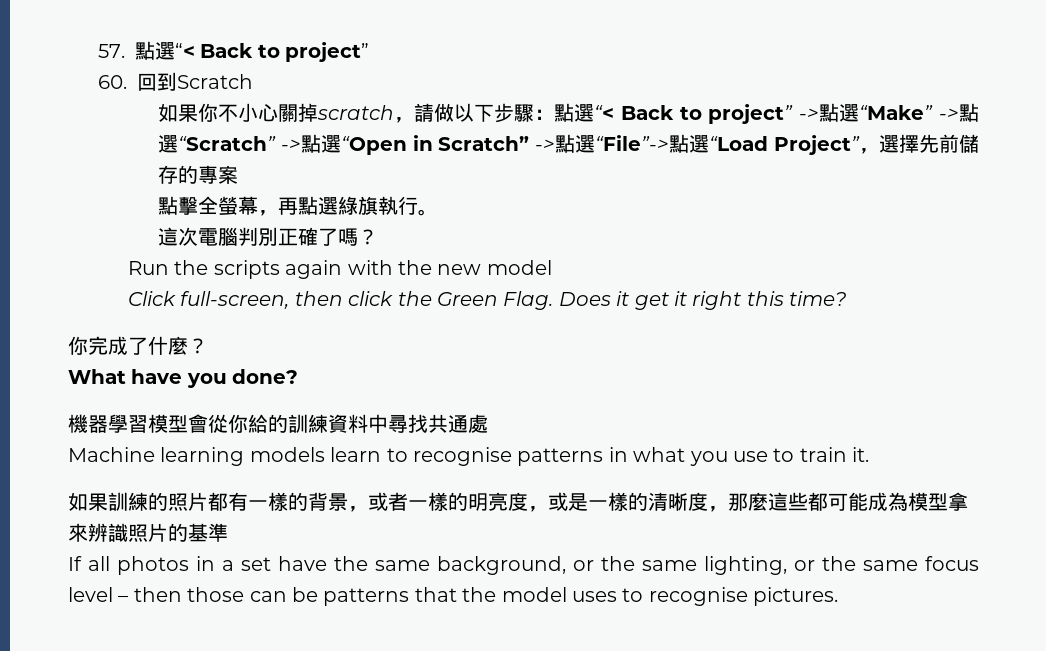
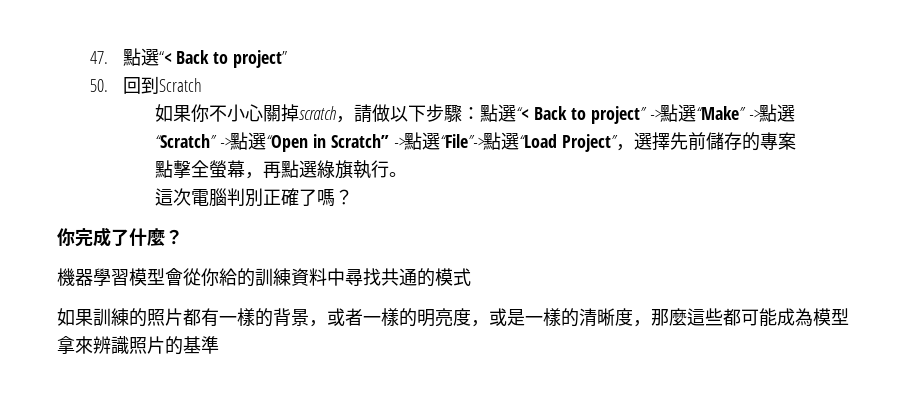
- 57.點選“< Back to project”
+ 47.點選“< Back to project”
- 60.回到Scratch
+ 50.回到Scratch
- Run the scripts again with the new model
- Click full-screen, then click the Green Flag. Does it get it right this time?
- What have you done?
- 機器學習模型會從你給的訓練資料中尋找共通處
- Machine learning models learn to recognise patterns in what you use to train it.
+ 機器學習模型會從你給的訓練資料中尋找共通的模式
- If all photos in a set have the same background, or the same lighting, or the same focus level – then those can be patterns that the model uses to recognise pictures.

